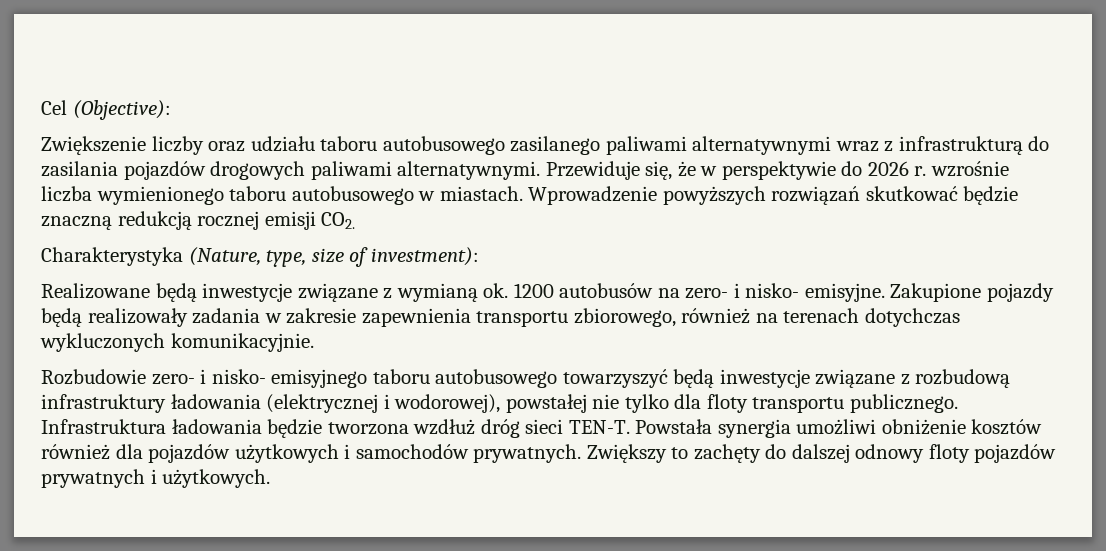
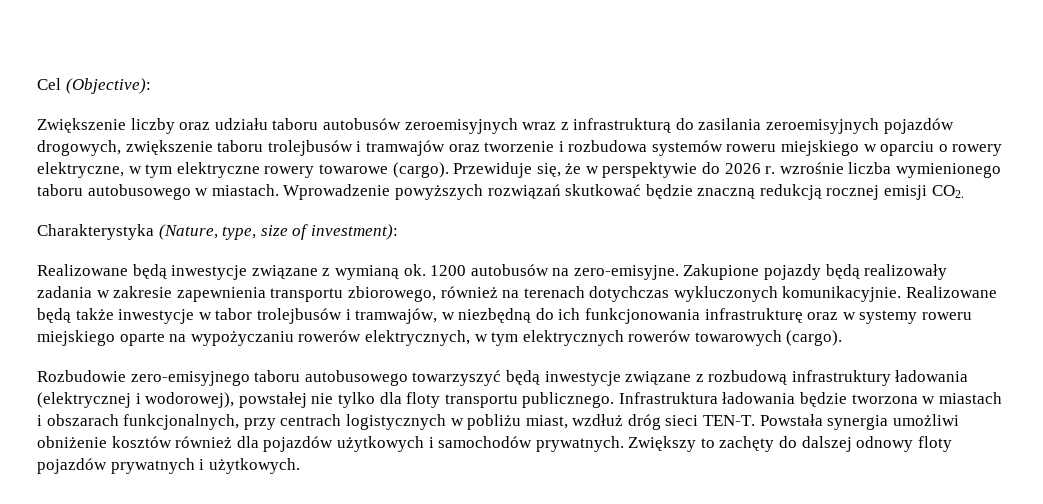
- Zwiększenie liczby oraz udziału taboru autobusowego zasilanego paliwami alternatywnymi wraz z infrastrukturą do zasilania pojazdów drogowych paliwami alternatywnymi.
+ Zwiększenie liczby oraz udziału taboru autobusów zeroemisyjnych wraz z infrastrukturą do zasilania zeroemisyjnych pojazdów drogowych, zwiększenie taboru trolejbusów i tramwajów oraz tworzenie i rozbudowa systemów roweru miejskiego w oparciu o rowery elektryczne, w tym elektryczne rowery towarowe (cargo).
- 1200 autobusów na zero- i nisko- emisyjne.
+ 1200 autobusów na zero-emisyjne.
- Zakupione pojazdy będą realizowały zadania w zakresie zapewnienia transportu zbiorowego, również na terenach dotychczas wykluczonych komunikacyjnie.
- Rozbudowie zero- i nisko- emisyjnego taboru autobusowego towarzyszyć będą inwestycje związane z rozbudową infrastruktury ładowania (elektrycznej i wodorowej), powstałej nie tylko dla floty transportu publicznego.
+ Zakupione pojazdy będą realizowały zadania w zakresie zapewnienia transportu zbiorowego, również na terenach dotychczas wykluczonych komunikacyjnie. Realizowane będą także inwestycje w tabor trolejbusów i tramwajów, w niezbędną do ich funkcjonowania infrastrukturę oraz w systemy roweru miejskiego oparte na wypożyczaniu rowerów elektrycznych, w tym elektrycznych rowerów towarowych (cargo).
+ Rozbudowie zero-emisyjnego taboru autobusowego towarzyszyć będą inwestycje związane z rozbudową infrastruktury ładowania (elektrycznej i wodorowej), powstałej nie tylko dla floty transportu publicznego.
- Infrastruktura ładowania będzie tworzona wzdłuż dróg sieci TEN-T.
+ Infrastruktura ładowania będzie tworzona w miastach i obszarach funkcjonalnych, przy centrach logistycznych w pobliżu miast, wzdłuż dróg sieci TEN-T.

